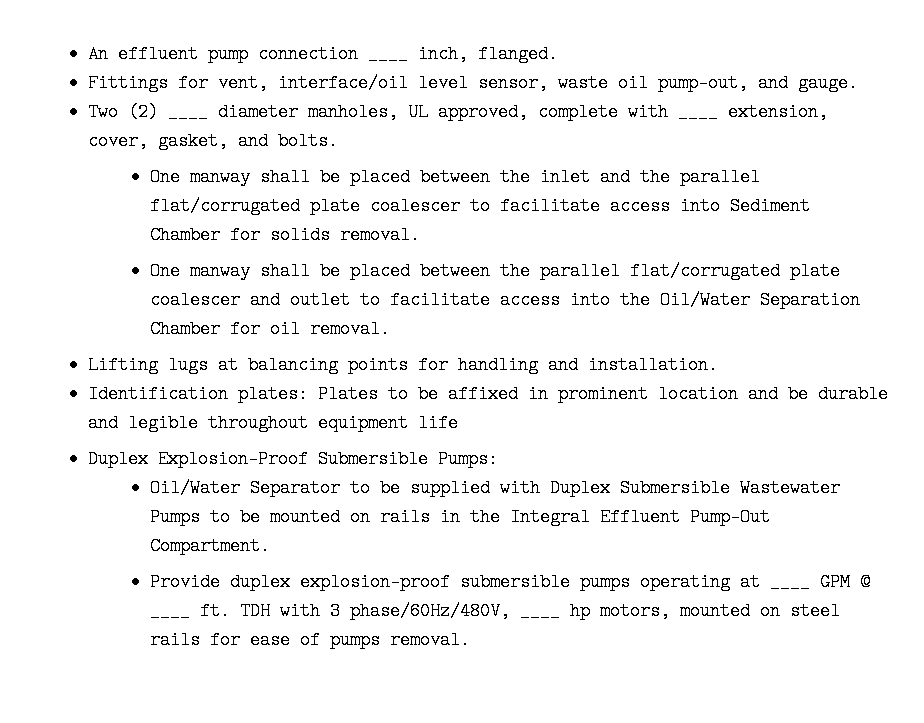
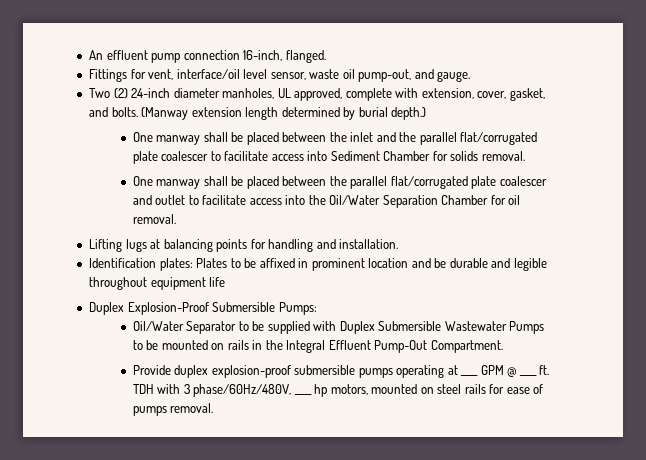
- An effluent pump connection ____ inch, flanged.
+ An effluent pump connection 16-inch, flanged.
- Two (2) ____ diameter manholes, UL approved, complete with ____ extension, cover, gasket, and bolts.
+ Two (2) 24-inch diameter manholes, UL approved, complete with extension, cover, gasket, and bolts. (Manway extension length determined by burial depth.)

